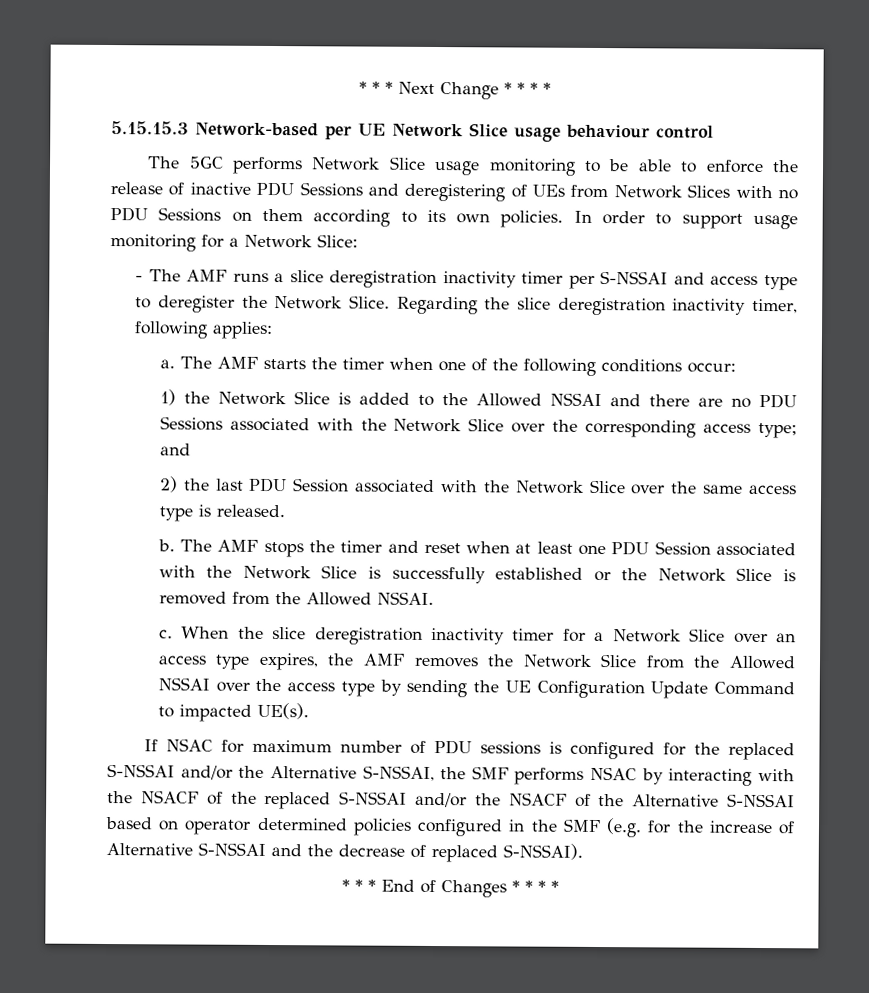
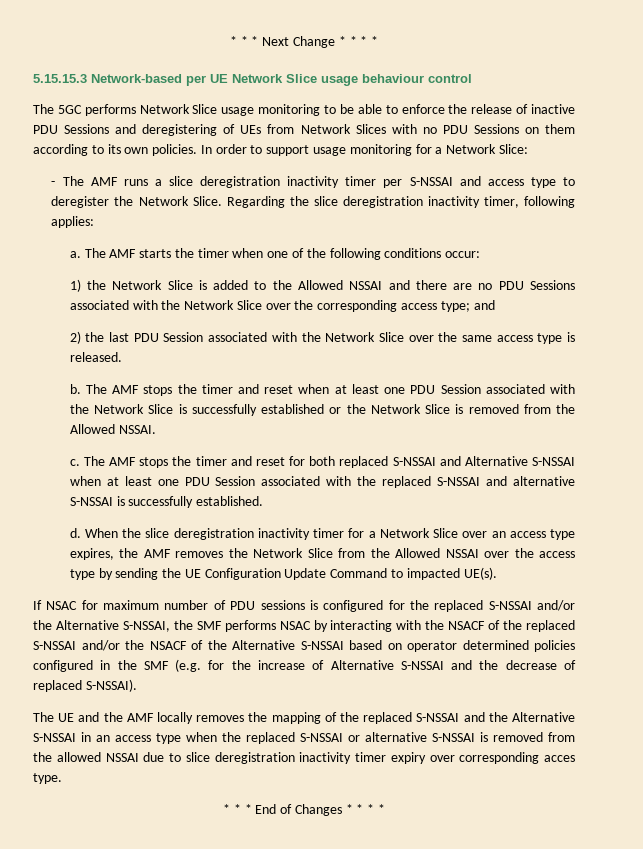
+ The AMF stops the timer and reset for both replaced S-NSSAI and Alternative S-NSSAI when at least one PDU Session associated with the replaced S-NSSAI and alternative S-NSSAI is successfully established.
+ d.
+ The UE and the AMF locally removes the mapping of the replaced S-NSSAI and the Alternative S-NSSAI in an access type when the replaced S-NSSAI or alternative S-NSSAI is removed from the allowed NSSAI due to slice deregistration inactivity timer expiry over corresponding acces type.

